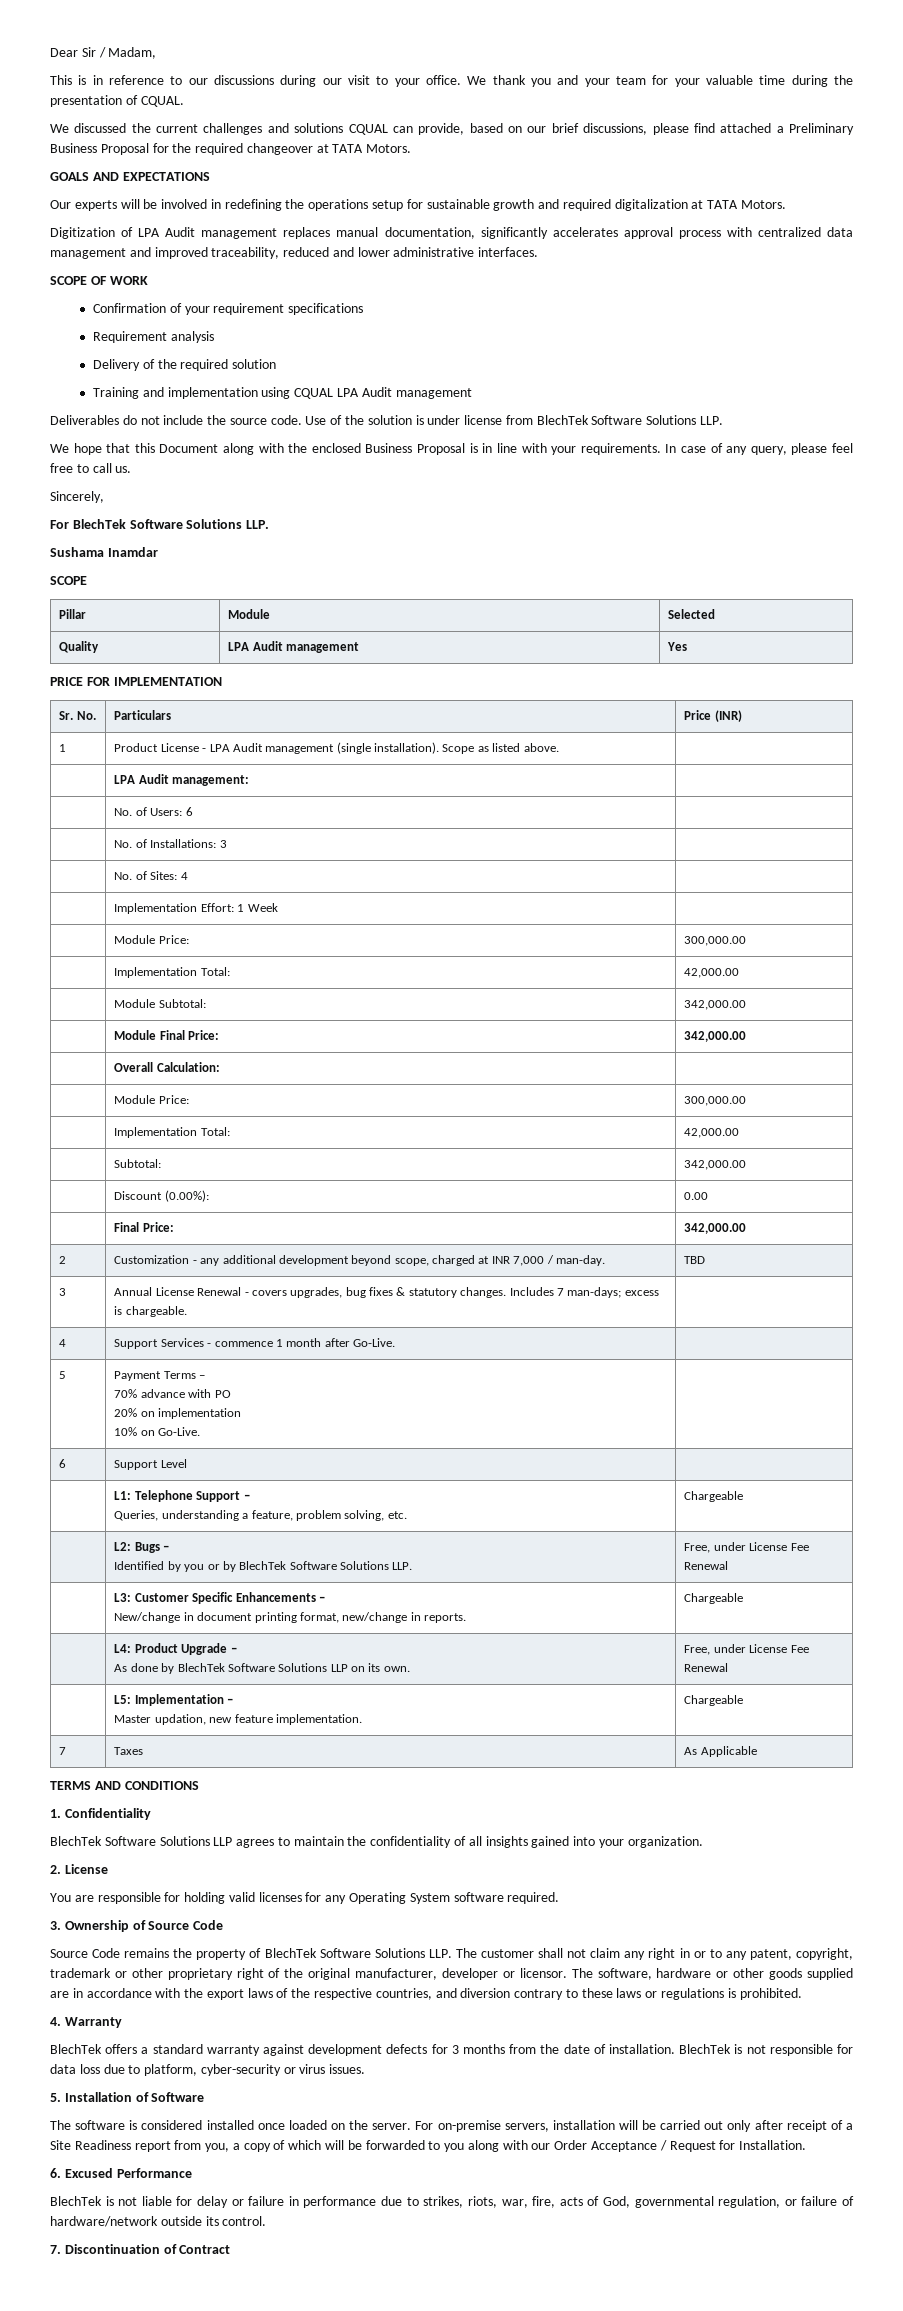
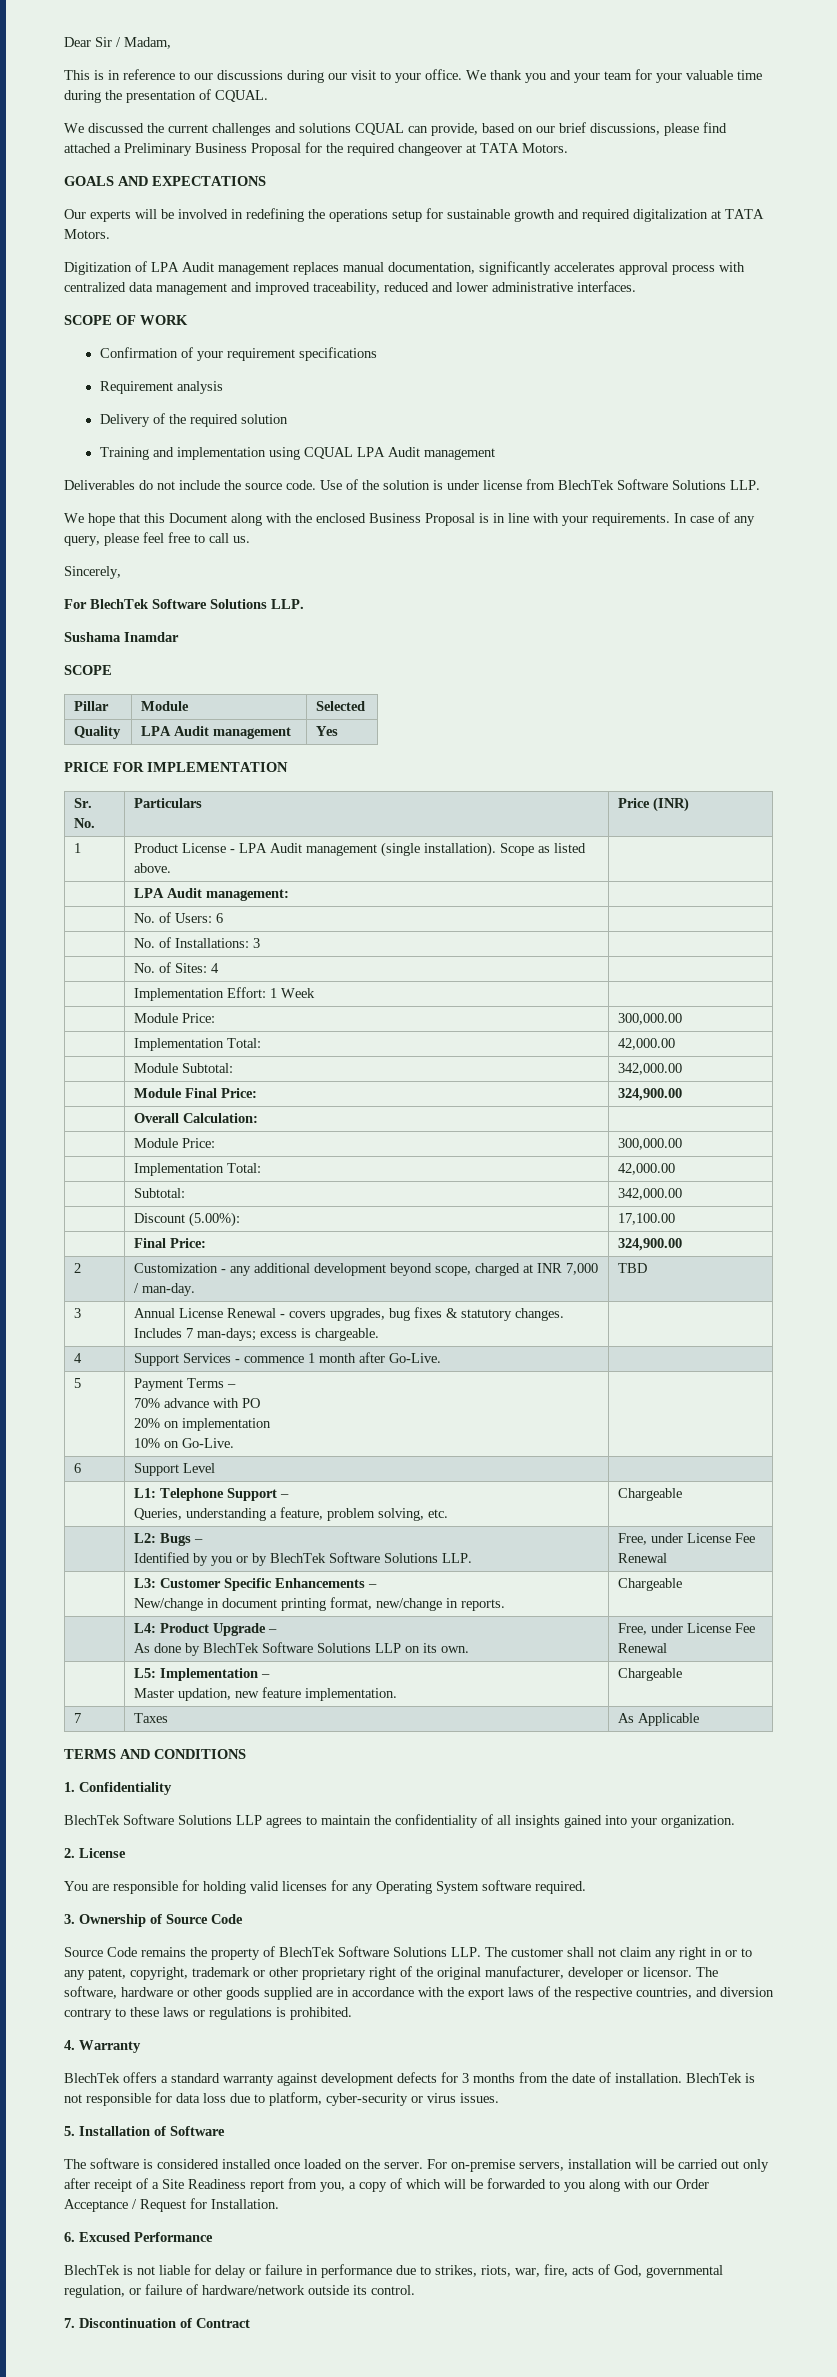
- | Module Final Price: | 342,000.00
+ | Module Final Price: | 324,900.00
- | Discount (0.00%): | 0.00
- | Final Price: | 342,000.00
+ | Discount (5.00%): | 17,100.00
+ | Final Price: | 324,900.00

